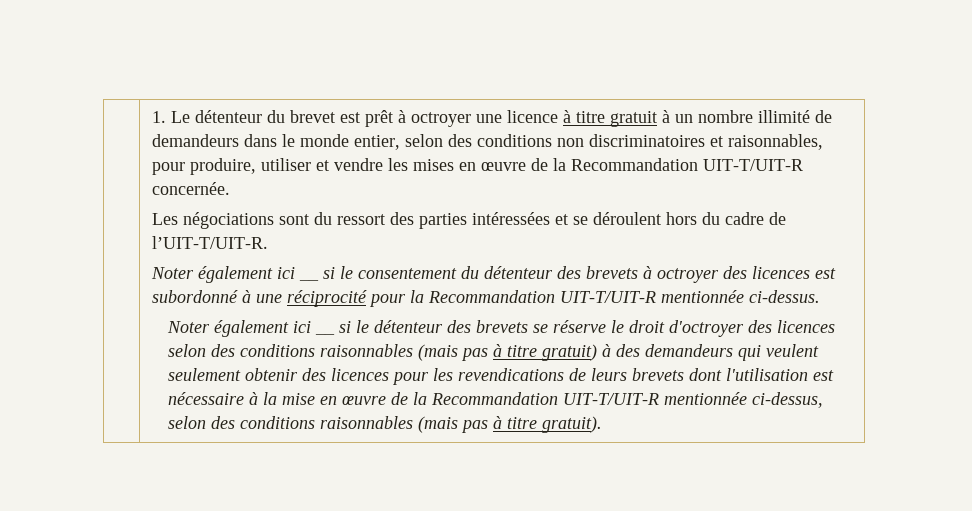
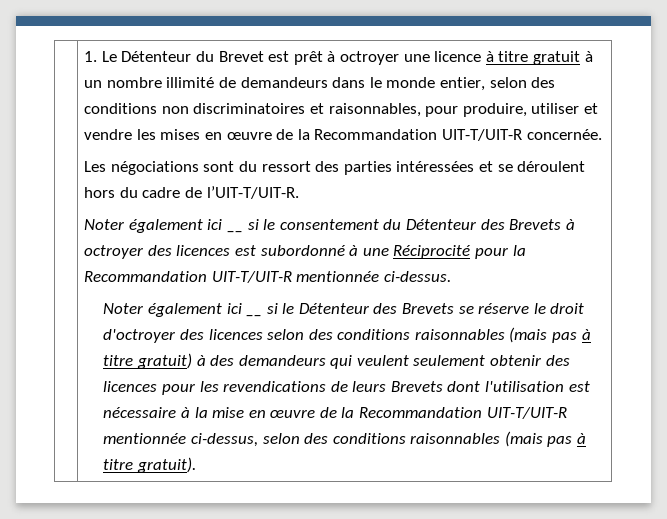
- 1. Le détenteur du brevet est prêt à octroyer une licence à titre gratuit à un nombre illimité de demandeurs dans le monde entier, selon des conditions non discriminatoires et raisonnables, pour produire, utiliser et vendre les mises en œuvre de la Recommandation UIT-T/UIT-R concernée.
+ 1. Le Détenteur du Brevet est prêt à octroyer une licence à titre gratuit à un nombre illimité de demandeurs dans le monde entier, selon des conditions non discriminatoires et raisonnables, pour produire, utiliser et vendre les mises en œuvre de la Recommandation UIT-T/UIT-R concernée.
- Noter également ici __ si le consentement du détenteur des brevets à octroyer des licences est subordonné à une réciprocité pour la Recommandation UIT-T/UIT-R mentionnée ci-dessus.
+ Noter également ici __ si le consentement du Détenteur des Brevets à octroyer des licences est subordonné à une Réciprocité pour la Recommandation UIT-T/UIT-R mentionnée ci-dessus.
- Noter également ici __ si le détenteur des brevets se réserve le droit d'octroyer des licences selon des conditions raisonnables (mais pas à titre gratuit) à des demandeurs qui veulent seulement obtenir des licences pour les revendications de leurs brevets dont l'utilisation est nécessaire à la mise en œuvre de la Recommandation UIT-T/UIT-R mentionnée ci-dessus, selon des conditions raisonnables (mais pas à titre gratuit).
+ Noter également ici __ si le Détenteur des Brevets se réserve le droit d'octroyer des licences selon des conditions raisonnables (mais pas à titre gratuit) à des demandeurs qui veulent seulement obtenir des licences pour les revendications de leurs Brevets dont l'utilisation est nécessaire à la mise en œuvre de la Recommandation UIT-T/UIT-R mentionnée ci-dessus, selon des conditions raisonnables (mais pas à titre gratuit).

